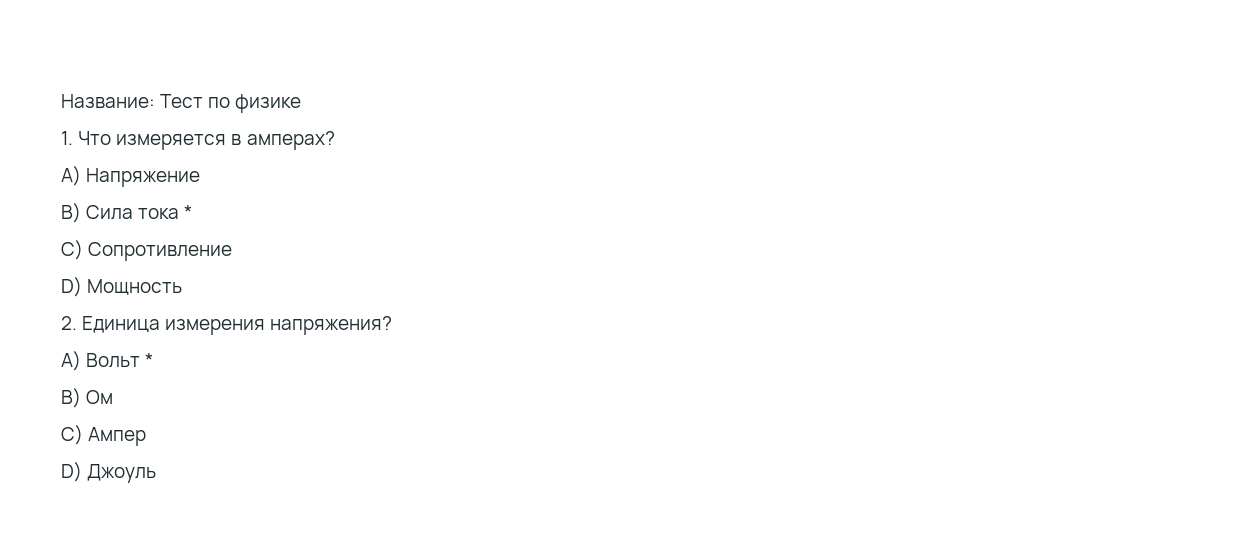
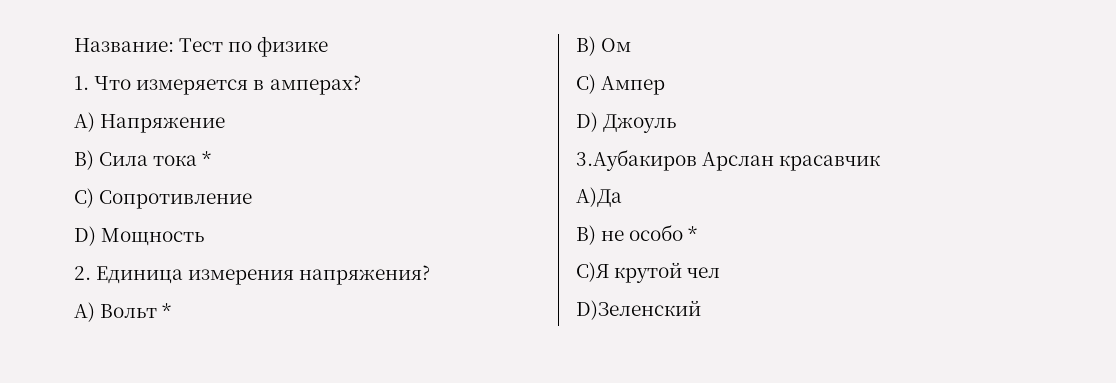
+ 3.Аубакиров Арслан красавчик
+ A)Да
+ B) не особо *
+ C)Я крутой чел
+ D)Зеленский

